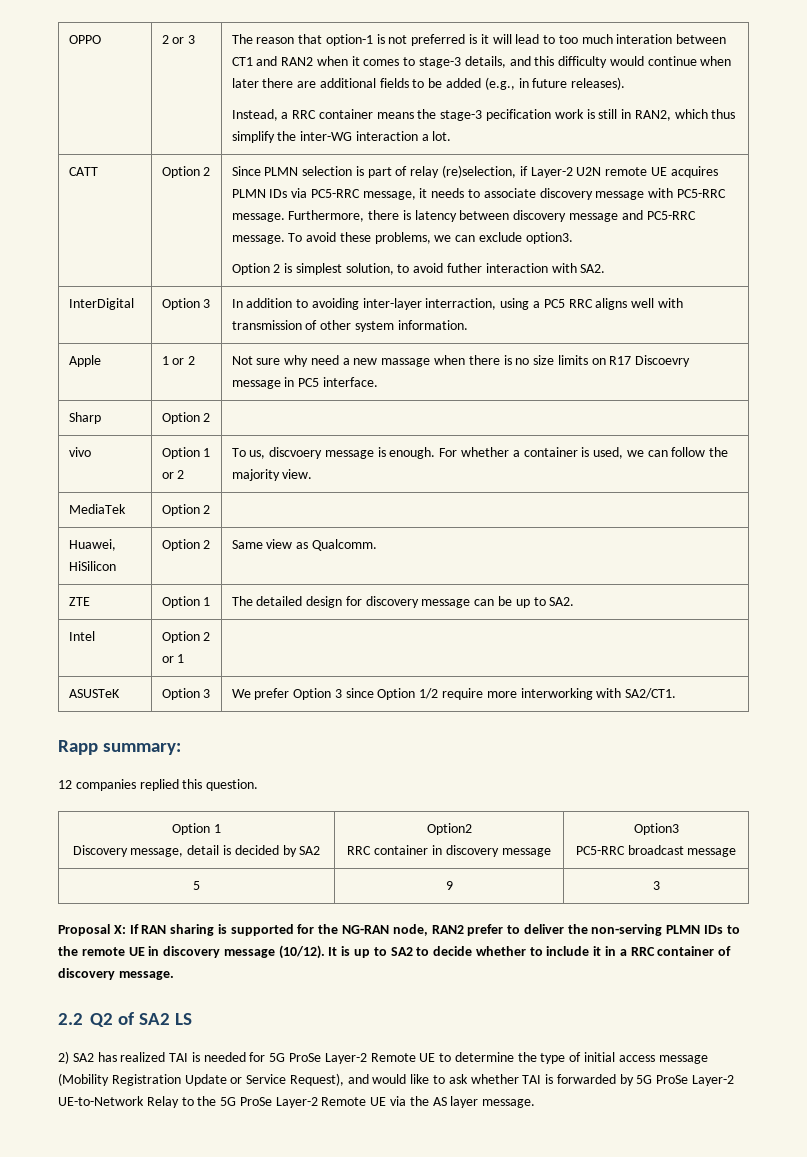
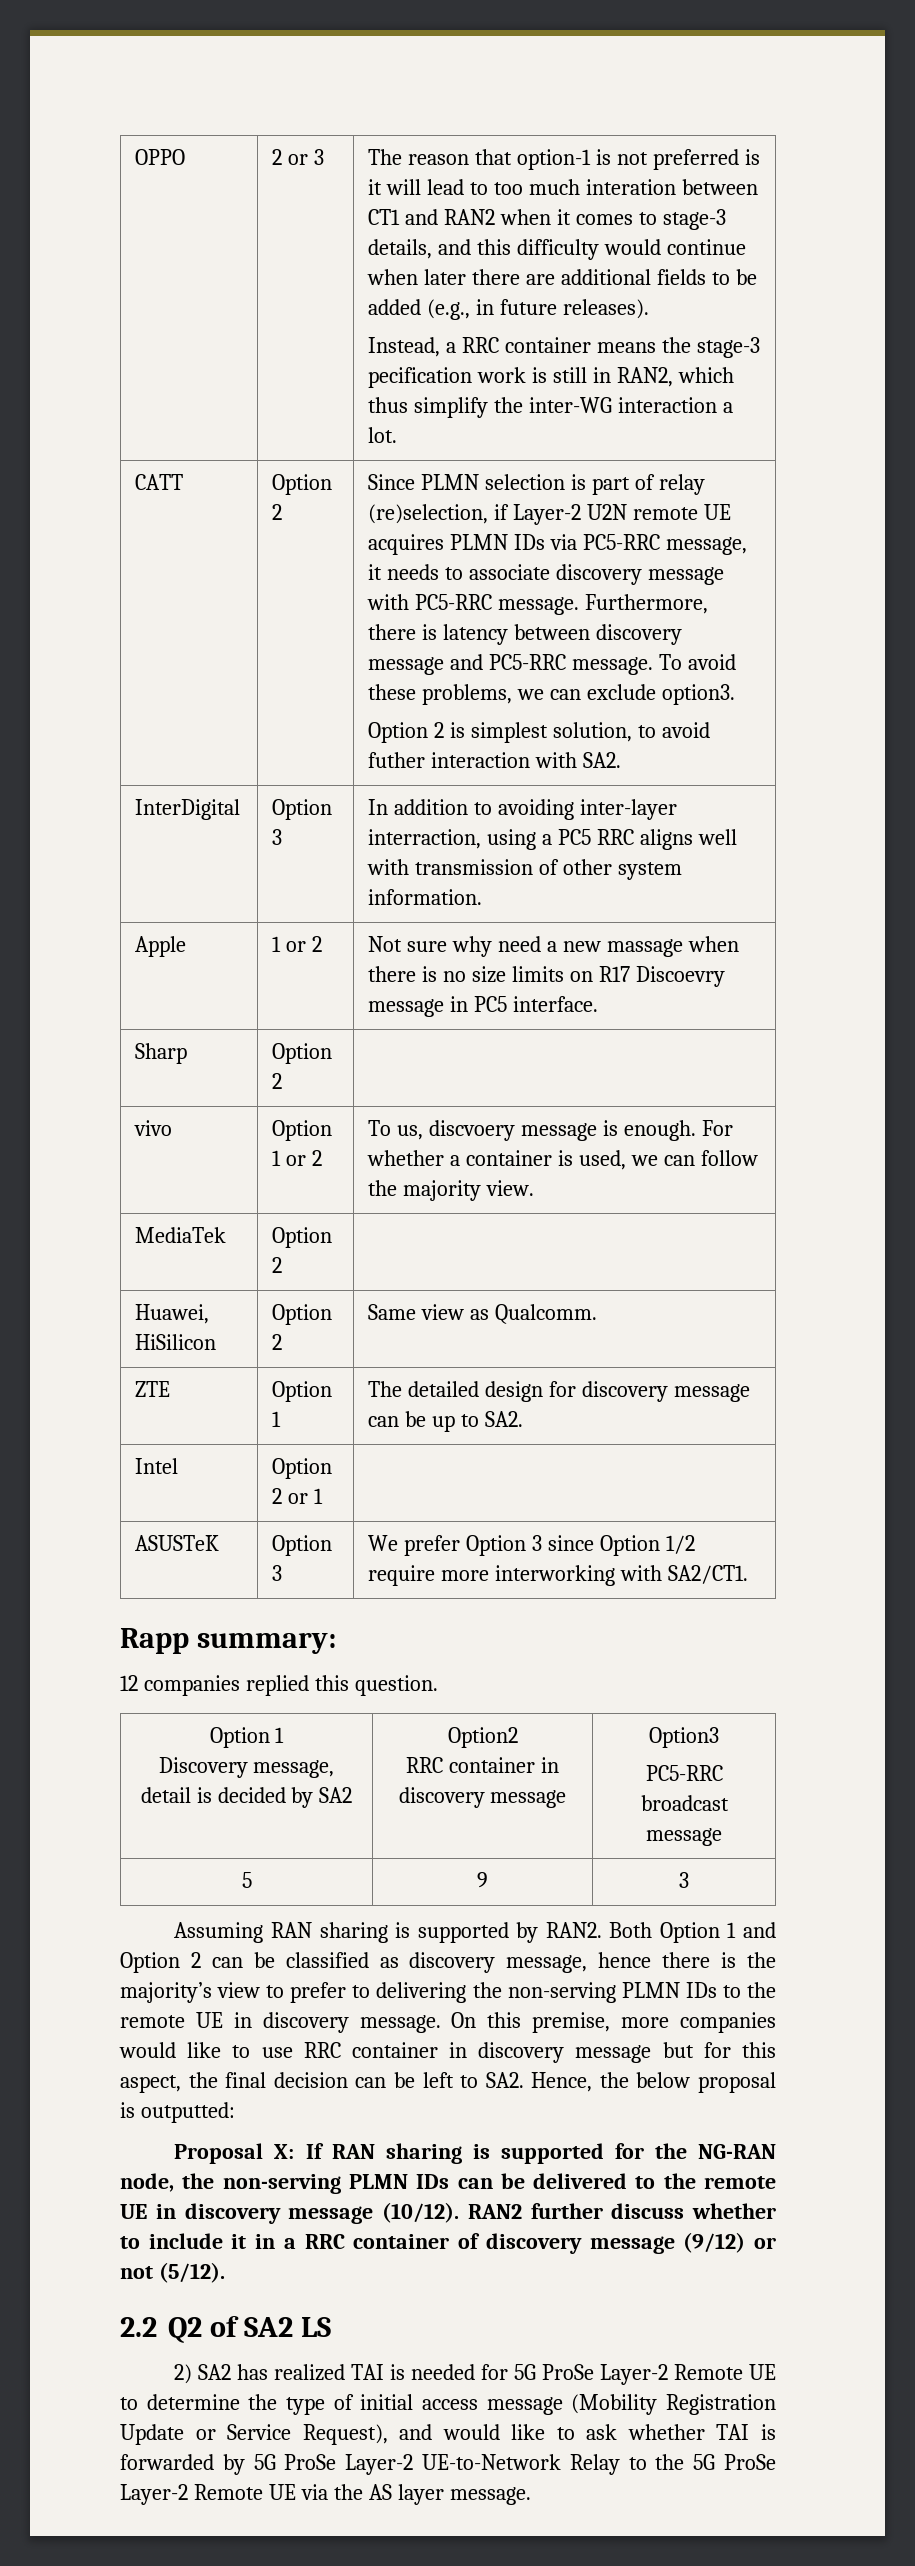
+ Assuming RAN sharing is supported by RAN2. Both Option 1 and Option 2 can be classified as discovery message, hence there is the majority’s view to prefer to delivering the non-serving PLMN IDs to the remote UE in discovery message. On this premise, more companies would like to use RRC container in discovery message but for this aspect, the final decision can be left to SA2. Hence, the below proposal is outputted:
- Proposal X: If RAN sharing is supported for the NG-RAN node, RAN2 prefer to deliver the non-serving PLMN IDs to the remote UE in discovery message (10/12).
+ Proposal X: If RAN sharing is supported for the NG-RAN node, the non-serving PLMN IDs can be delivered to the remote UE in discovery message (10/12).
- It is up to SA2 to decide whether to include it in a RRC container of discovery message.
+ RAN2 further discuss whether to include it in a RRC container of discovery message (9/12) or not (5/12).

